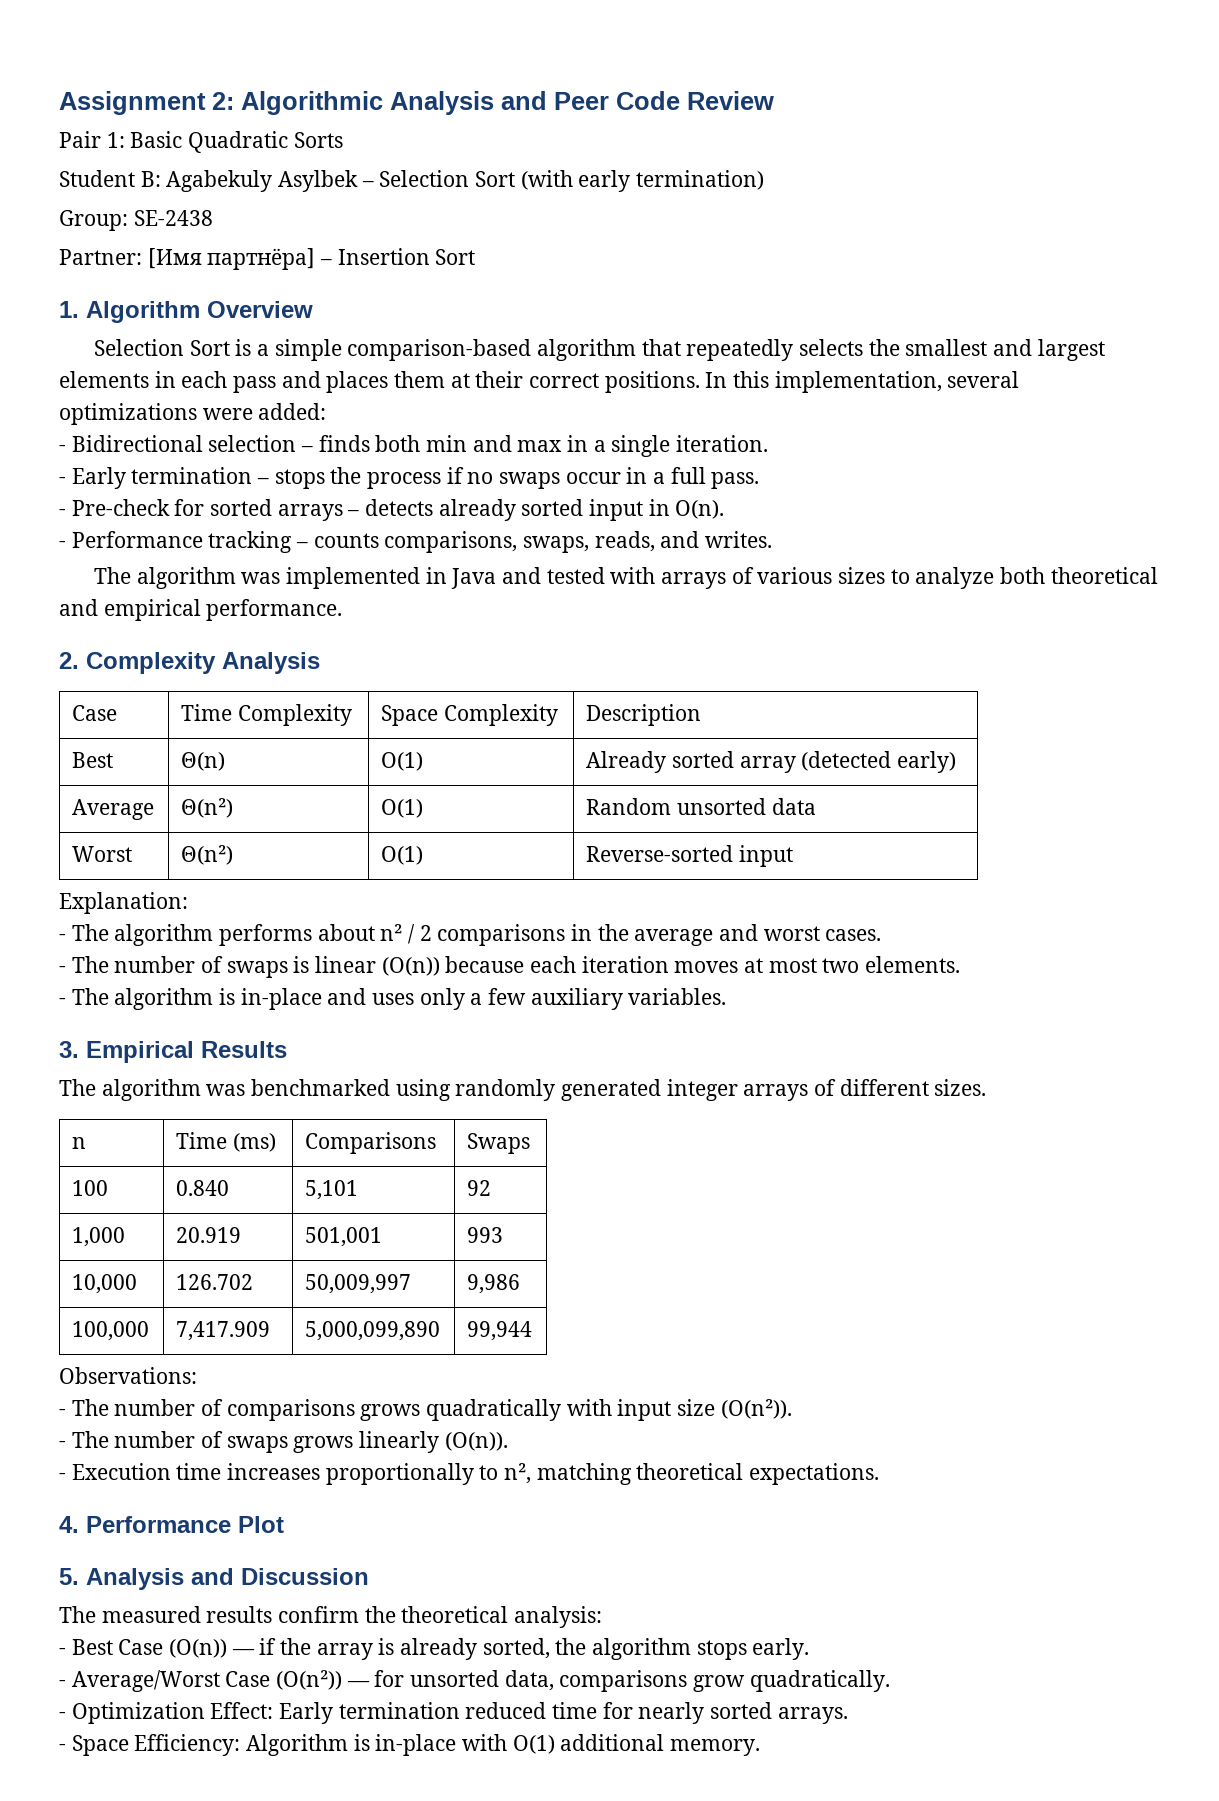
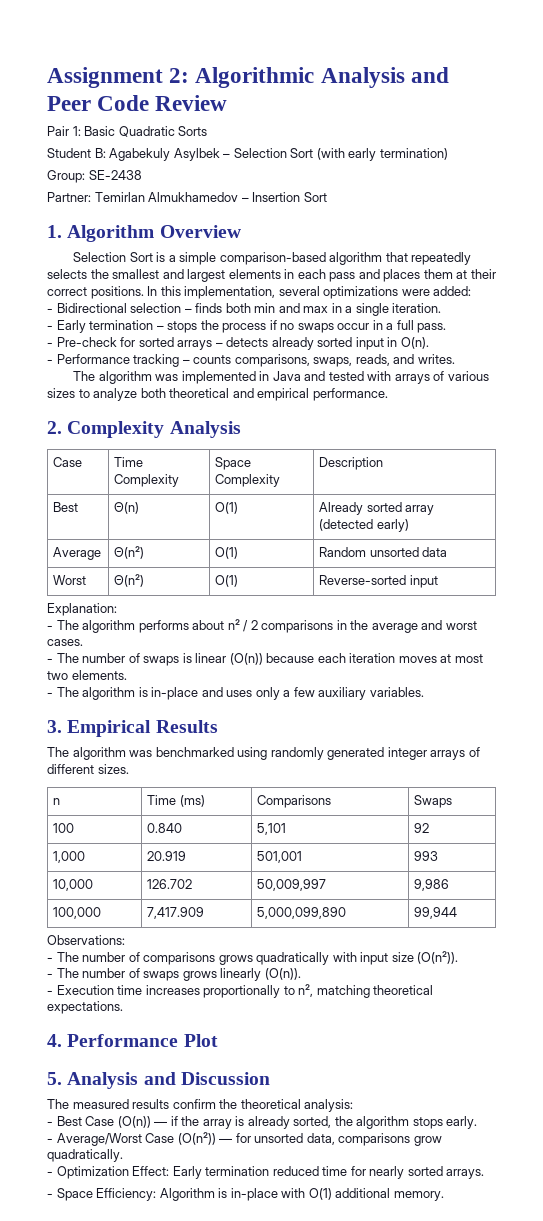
- Partner: [Имя партнёра] – Insertion Sort
+ Partner: Temirlan Almukhamedov – Insertion Sort

